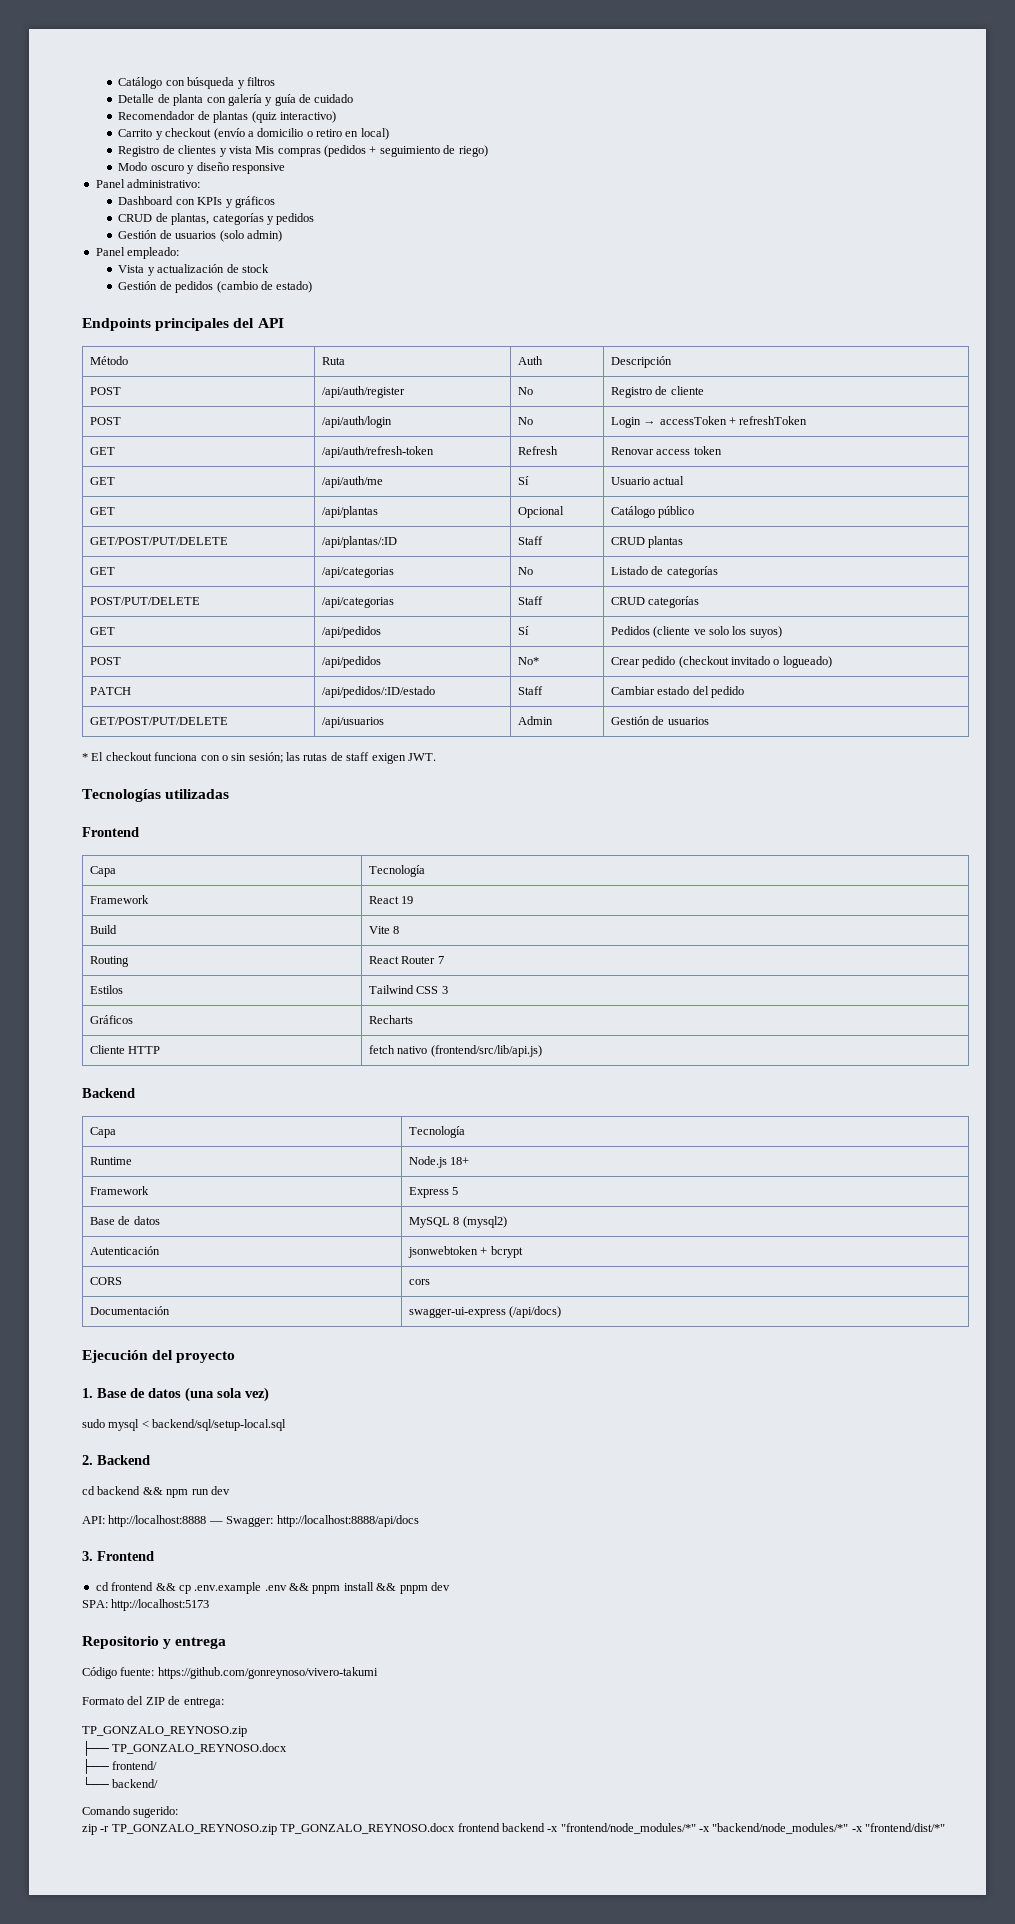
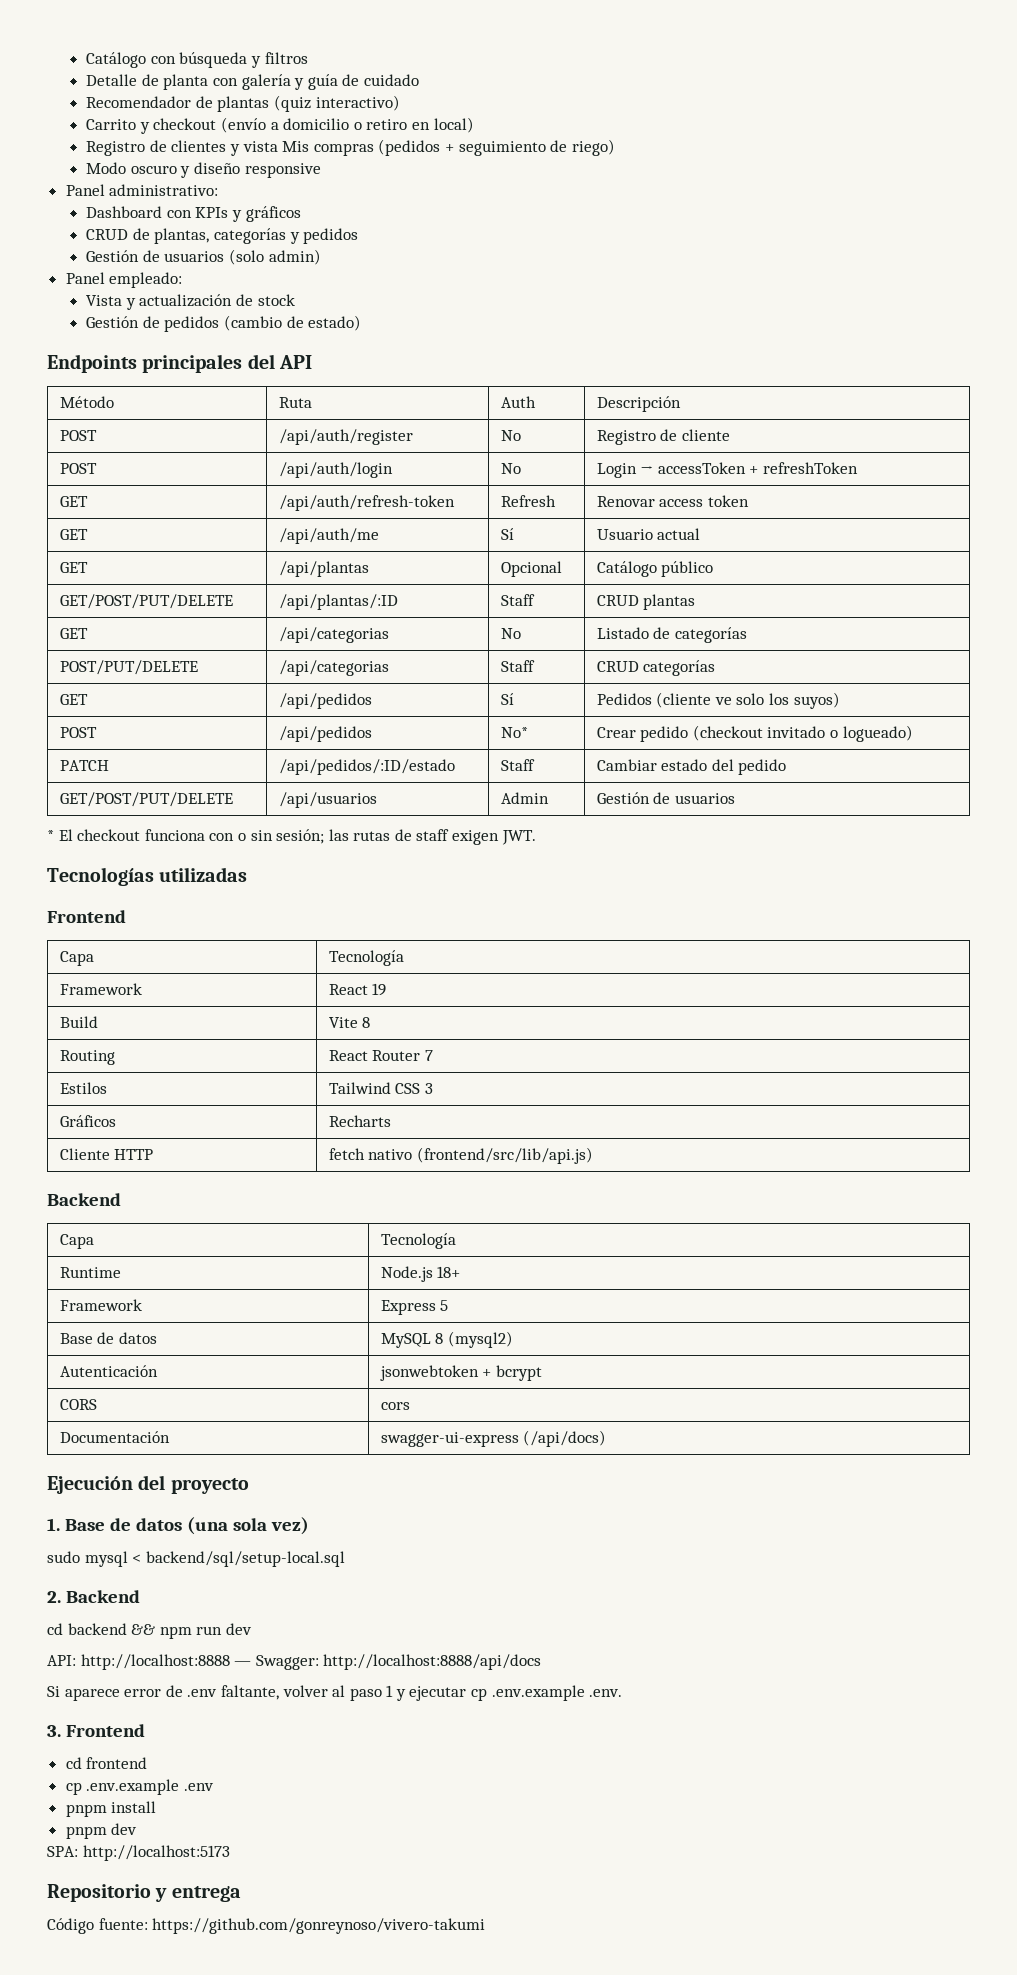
+ Si aparece error de .env faltante, volver al paso 1 y ejecutar cp .env.example .env.
- cd frontend && cp .env.example .env && pnpm install && pnpm dev
+ cd frontend
+ cp .env.example .env
+ pnpm install
+ pnpm dev
- Formato del ZIP de entrega:
- TP_GONZALO_REYNOSO.zip
- ├── TP_GONZALO_REYNOSO.docx
- ├── frontend/
- └── backend/
- Comando sugerido:
- zip -r TP_GONZALO_REYNOSO.zip TP_GONZALO_REYNOSO.docx frontend backend -x "frontend/node_modules/*" -x "backend/node_modules/*" -x "frontend/dist/*"

